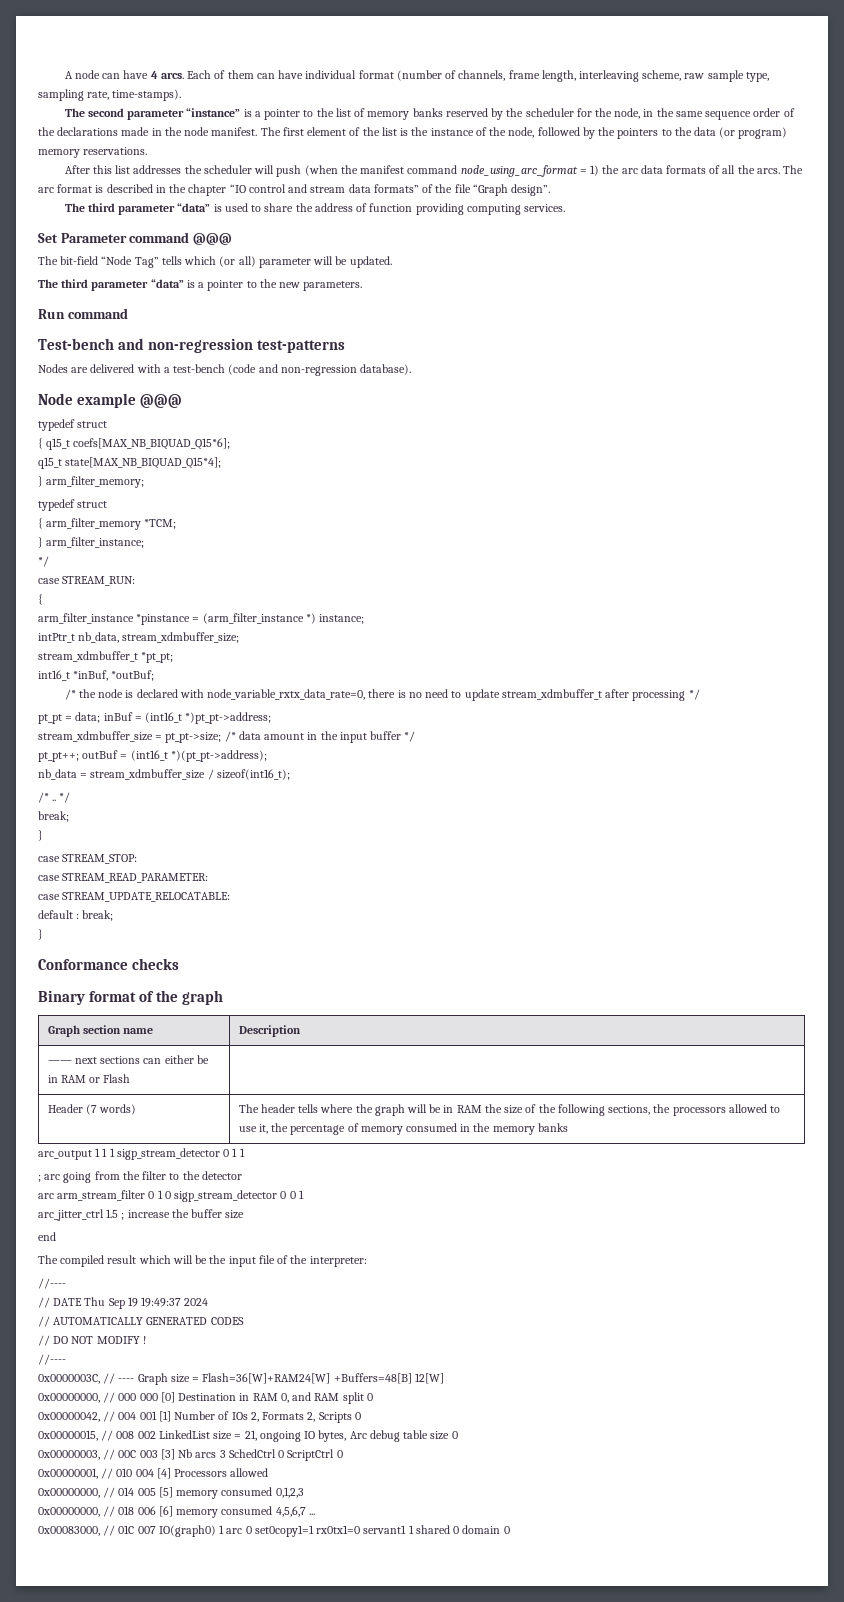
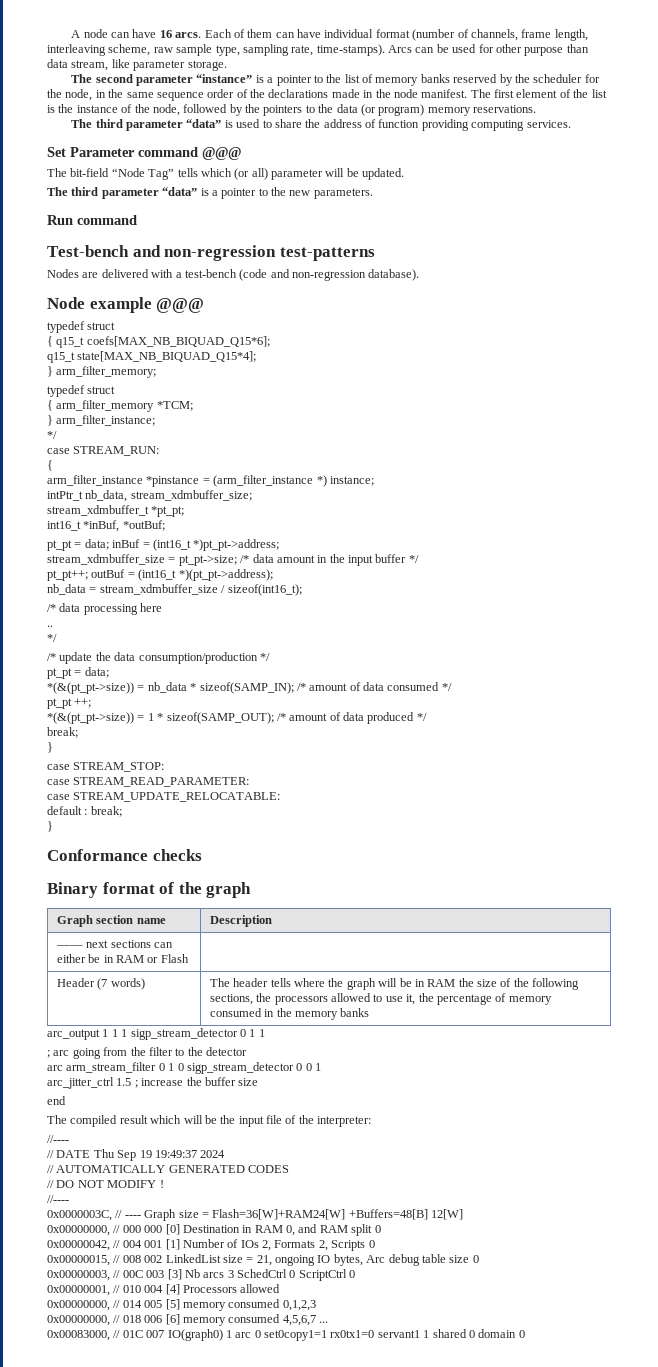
- A node can have 4 arcs.
+ A node can have 16 arcs.
+ Arcs can be used for other purpose than data stream, like parameter storage.
- After this list addresses the scheduler will push (when the manifest command node_using_arc_format = 1) the arc data formats of all the arcs. The arc format is described in the chapter “IO control and stream data formats” of the file “Graph design”.
- /* the node is declared with node_variable_rxtx_data_rate=0, there is no need to update stream_xdmbuffer_t after processing */
- /* .. */
+ /* data processing here
+ ..
+ */
+ /* update the data consumption/production */
+ pt_pt = data;
+ *(&(pt_pt->size)) = nb_data * sizeof(SAMP_IN); /* amount of data consumed */
+ pt_pt ++;
+ *(&(pt_pt->size)) = 1 * sizeof(SAMP_OUT); /* amount of data produced */

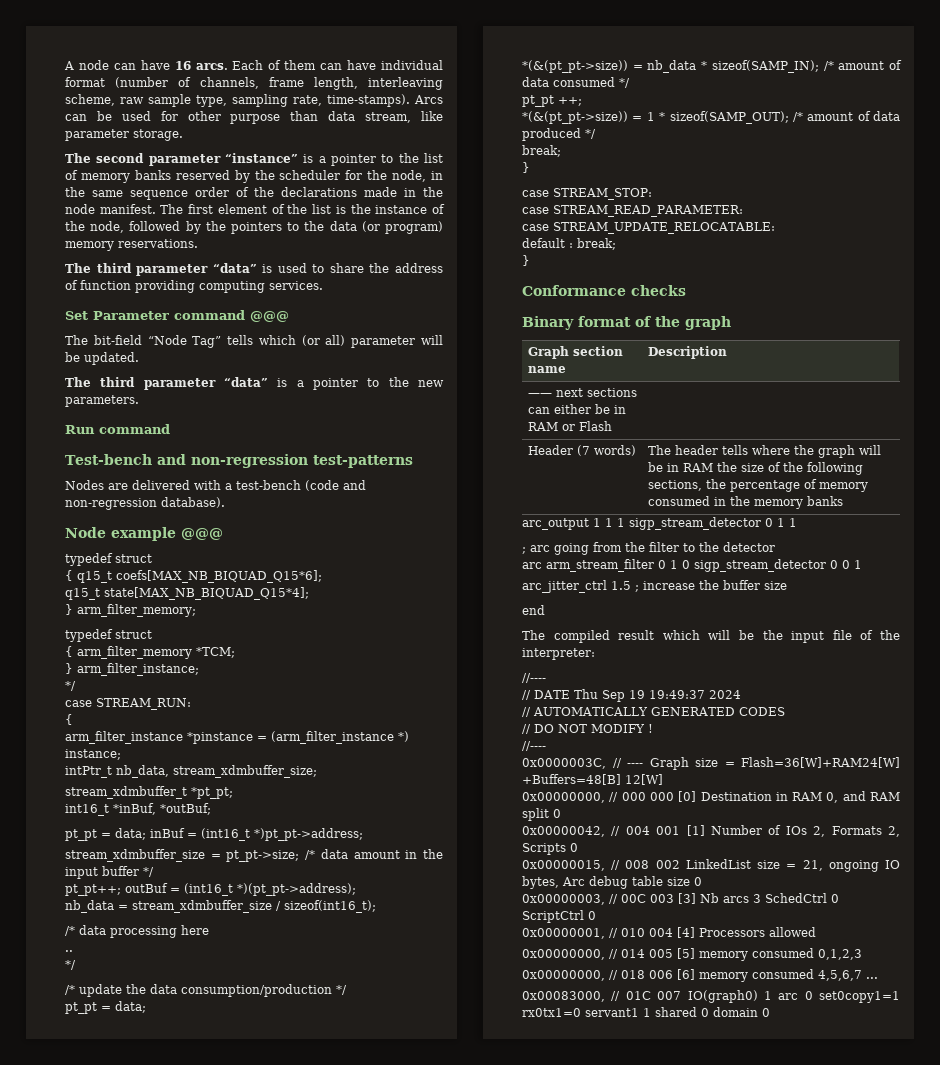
- Header (7 words) | The header tells where the graph will be in RAM the size of the following sections, the processors allowed to use it, the percentage of memory consumed in the memory banks
+ Header (7 words) | The header tells where the graph will be in RAM the size of the following sections, the percentage of memory consumed in the memory banks

